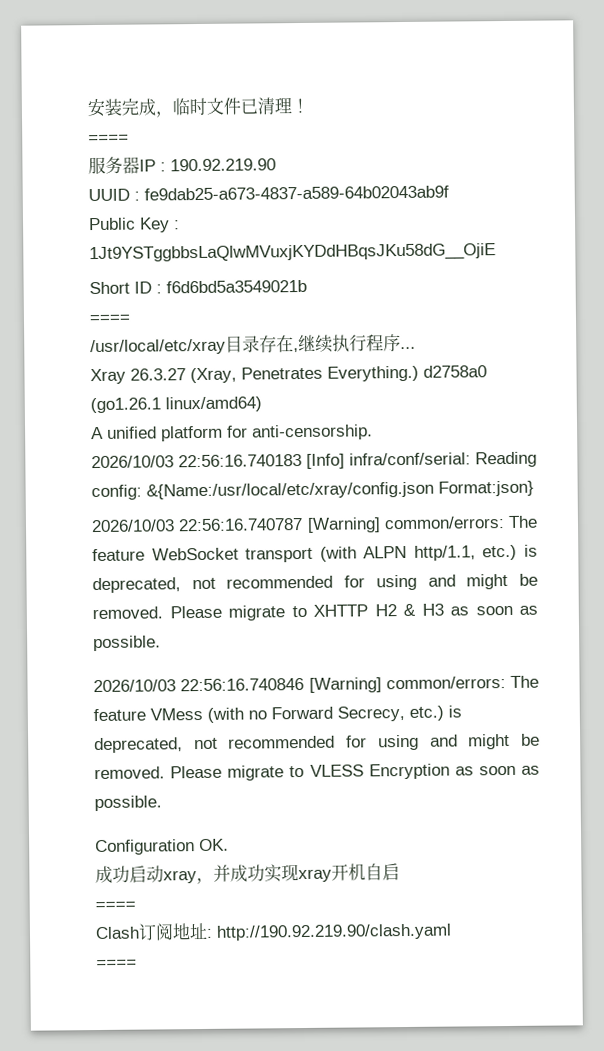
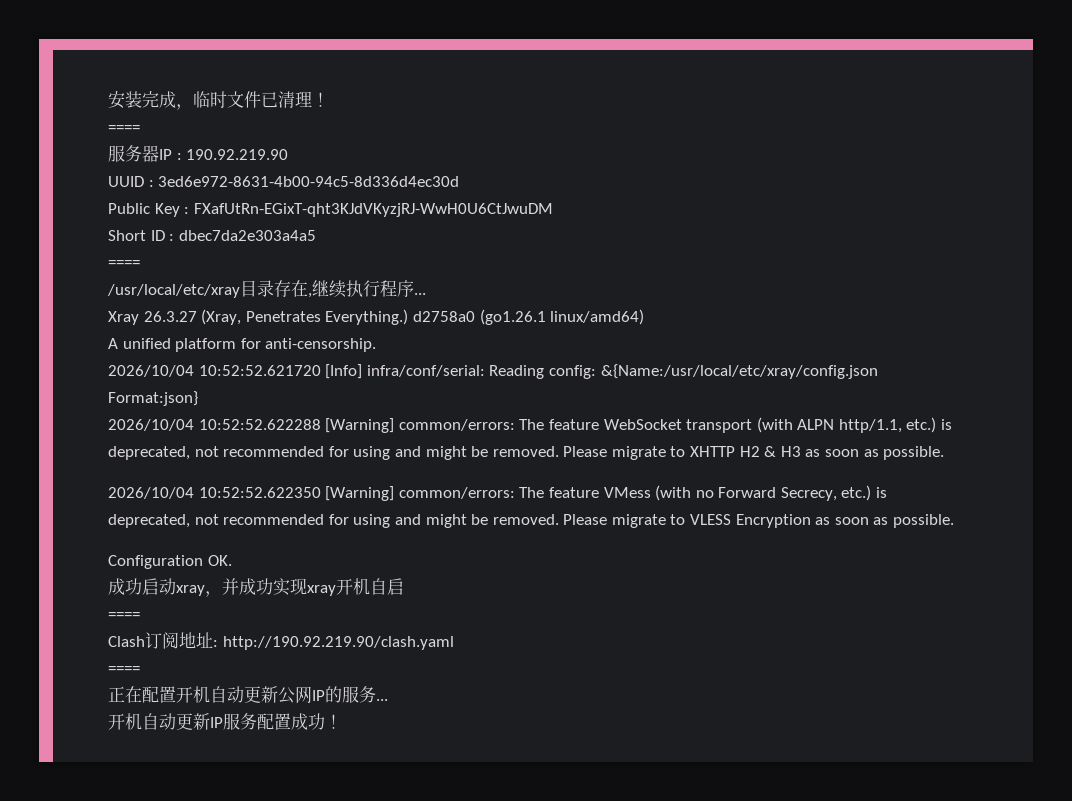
- UUID : fe9dab25-a673-4837-a589-64b02043ab9f
+ UUID : 3ed6e972-8631-4b00-94c5-8d336d4ec30d
- Public Key : 1Jt9YSTggbbsLaQlwMVuxjKYDdHBqsJKu58dG__OjiE
+ Public Key : FXafUtRn-EGixT-qht3KJdVKyzjRJ-WwH0U6CtJwuDM
- Short ID : f6d6bd5a3549021b
+ Short ID : dbec7da2e303a4a5
- 2026/10/03 22:56:16.740183 [Info] infra/conf/serial: Reading config: &{Name:/usr/local/etc/xray/config.json Format:json}
+ 2026/10/04 10:52:52.621720 [Info] infra/conf/serial: Reading config: &{Name:/usr/local/etc/xray/config.json Format:json}
- 2026/10/03 22:56:16.740787 [Warning] common/errors: The feature WebSocket transport (with ALPN http/1.1, etc.) is deprecated, not recommended for using and might be removed.
+ 2026/10/04 10:52:52.622288 [Warning] common/errors: The feature WebSocket transport (with ALPN http/1.1, etc.) is deprecated, not recommended for using and might be removed.
- 2026/10/03 22:56:16.740846 [Warning] common/errors: The feature VMess (with no Forward Secrecy, etc.) is deprecated, not recommended for using and might be removed.
+ 2026/10/04 10:52:52.622350 [Warning] common/errors: The feature VMess (with no Forward Secrecy, etc.) is deprecated, not recommended for using and might be removed.
+ 正在配置开机自动更新公网IP的服务...
+ 开机自动更新IP服务配置成功！

